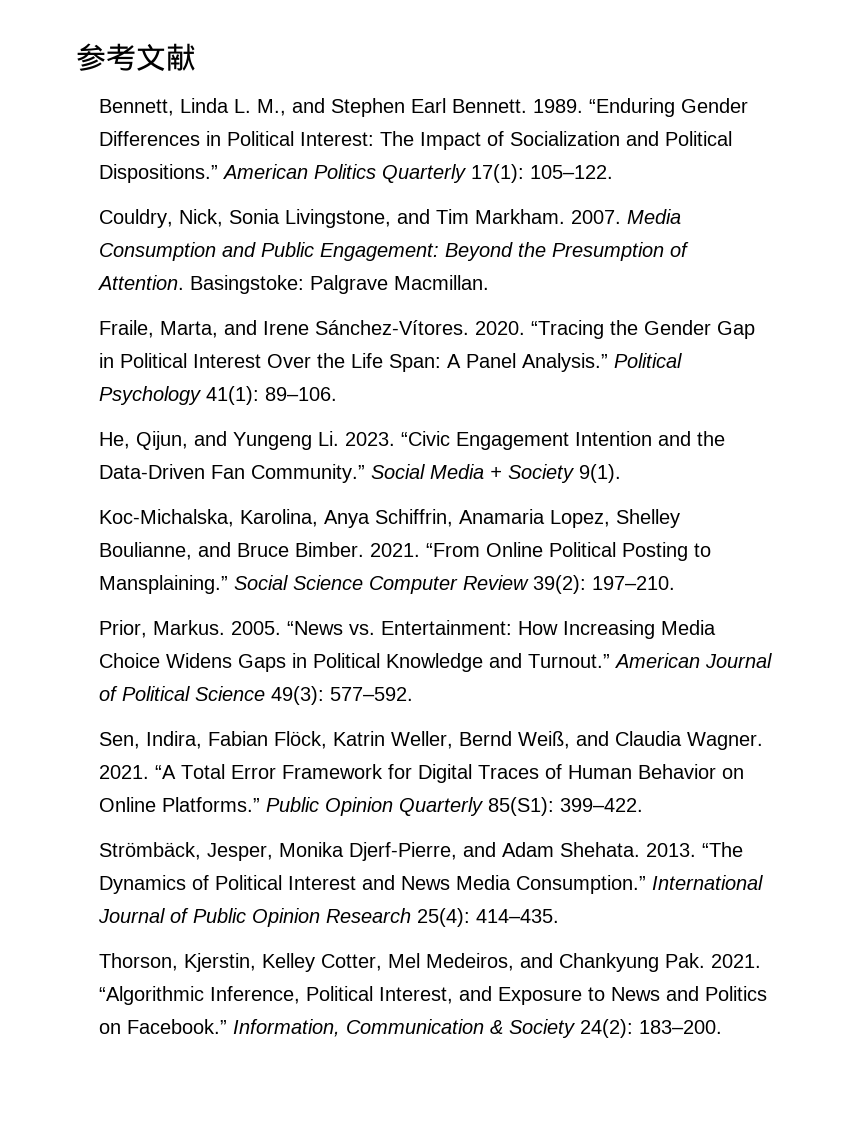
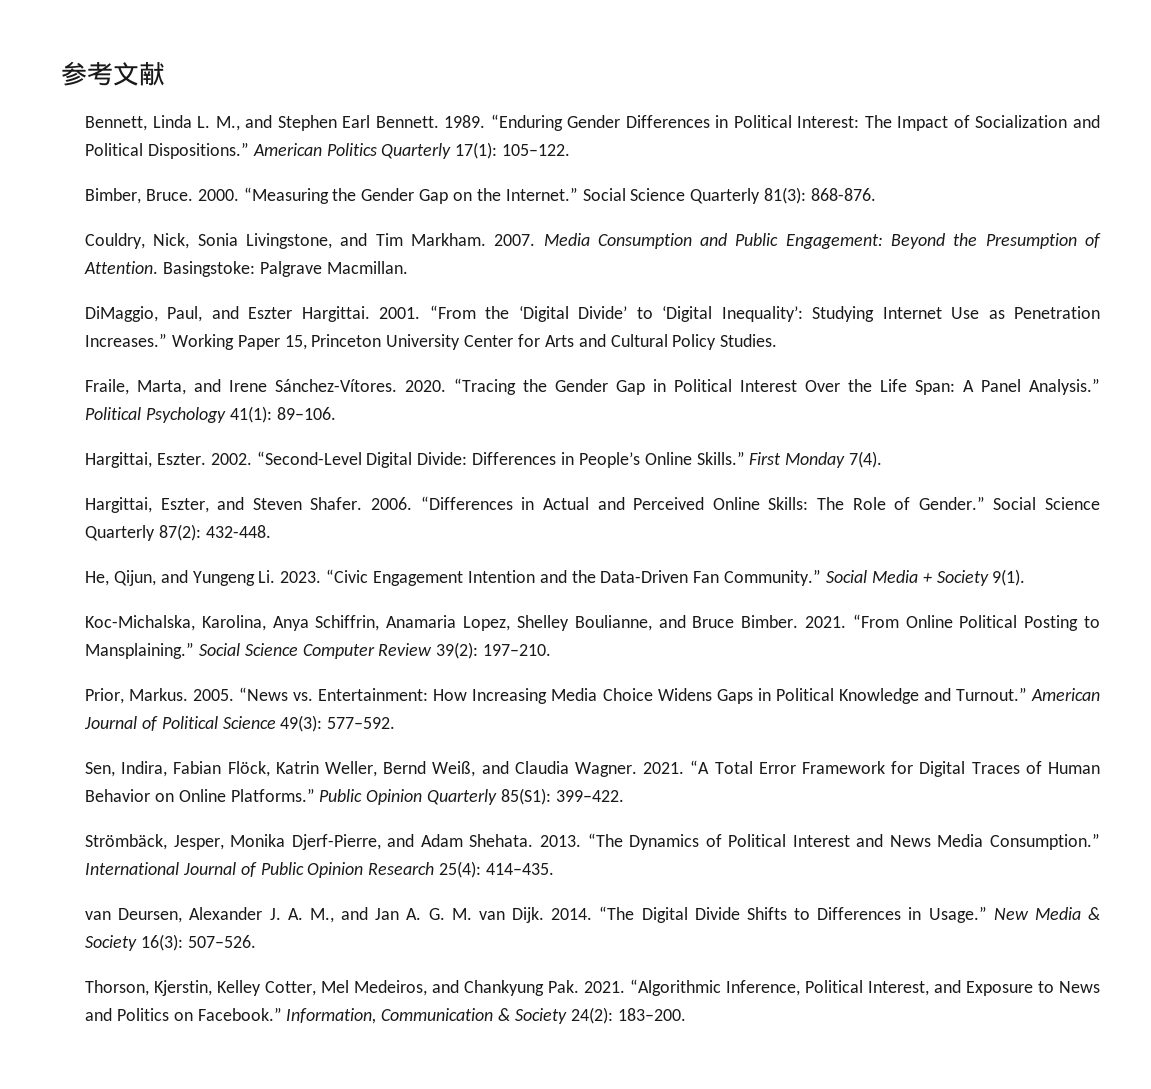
+ Bimber, Bruce. 2000. “Measuring the Gender Gap on the Internet.” Social Science Quarterly 81(3): 868-876.
+ DiMaggio, Paul, and Eszter Hargittai. 2001. “From the ‘Digital Divide’ to ‘Digital Inequality’: Studying Internet Use as Penetration Increases.” Working Paper 15, Princeton University Center for Arts and Cultural Policy Studies.
+ Hargittai, Eszter. 2002. “Second-Level Digital Divide: Differences in People’s Online Skills.” First Monday 7(4).
+ Hargittai, Eszter, and Steven Shafer. 2006. “Differences in Actual and Perceived Online Skills: The Role of Gender.” Social Science Quarterly 87(2): 432-448.
+ van Deursen, Alexander J. A. M., and Jan A. G. M. van Dijk. 2014. “The Digital Divide Shifts to Differences in Usage.” New Media & Society 16(3): 507–526.

